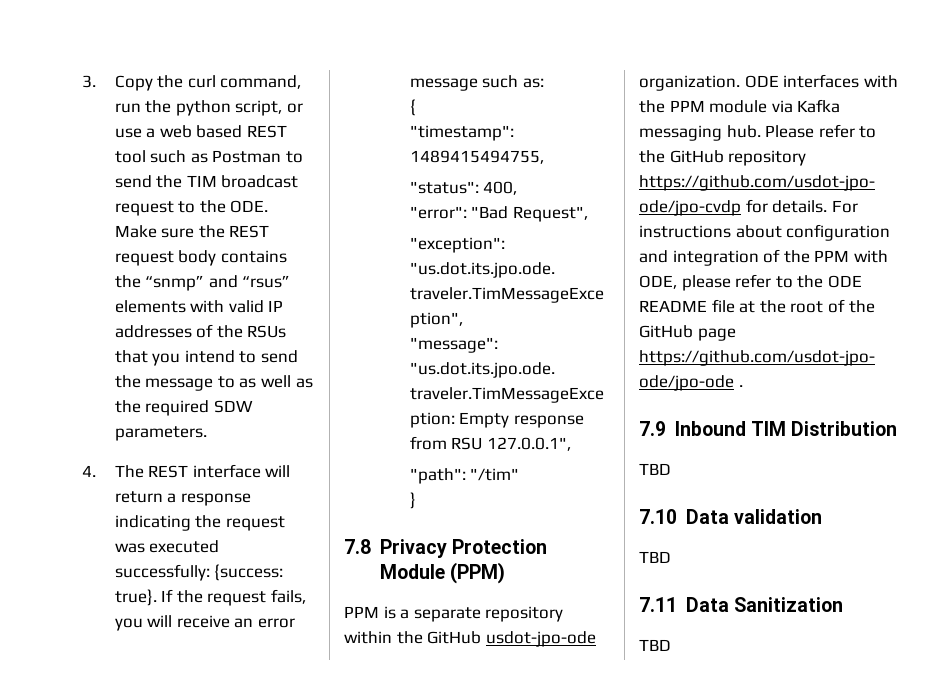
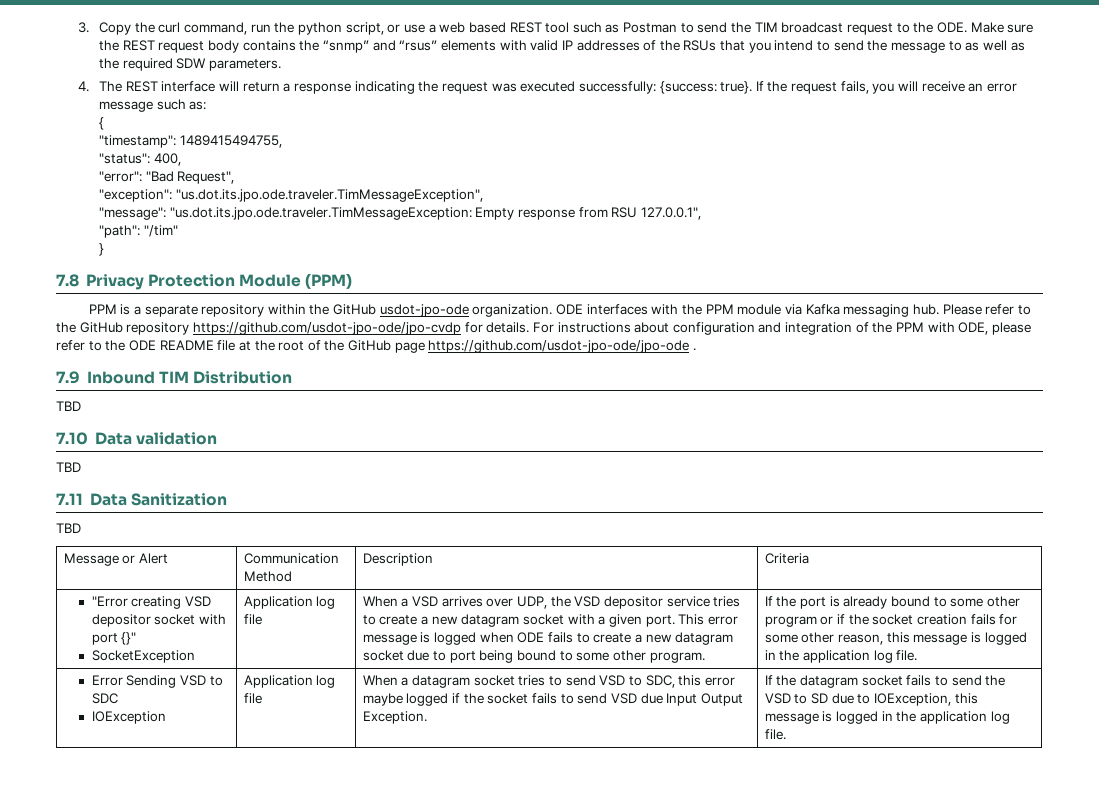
+ Message or Alert | Communication Method | Description | Criteria
+ "Error creating VSD depositor socket with port {}"
+ SocketException | Application log file | When a VSD arrives over UDP, the VSD depositor service tries to create a new datagram socket with a given port. This error message is logged when ODE fails to create a new datagram socket due to port being bound to some other program. | If the port is already bound to some other program or if the socket creation fails for some other reason, this message is logged in the application log file.
+ Error Sending VSD to SDC
+ IOException | Application log file | When a datagram socket tries to send VSD to SDC, this error maybe logged if the socket fails to send VSD due Input Output Exception. | If the datagram socket fails to send the VSD to SD due to IOException, this message is logged in the application log file.

